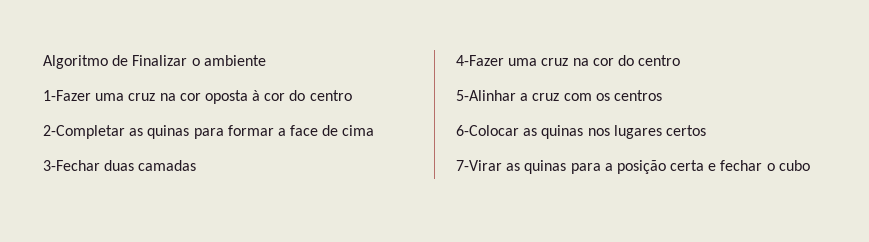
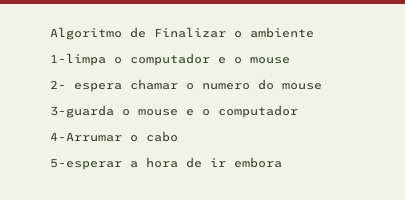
- 1-Fazer uma cruz na cor oposta à cor do centro
- 2-Completar as quinas para formar a face de cima
- 3-Fechar duas camadas
- 4-Fazer uma cruz na cor do centro
- 5-Alinhar a cruz com os centros
- 6-Colocar as quinas nos lugares certos
- 7-Virar as quinas para a posição certa e fechar o cubo
+ 1-limpa o computador e o mouse
+ 2- espera chamar o numero do mouse
+ 3-guarda o mouse e o computador
+ 4-Arrumar o cabo
+ 5-esperar a hora de ir embora

